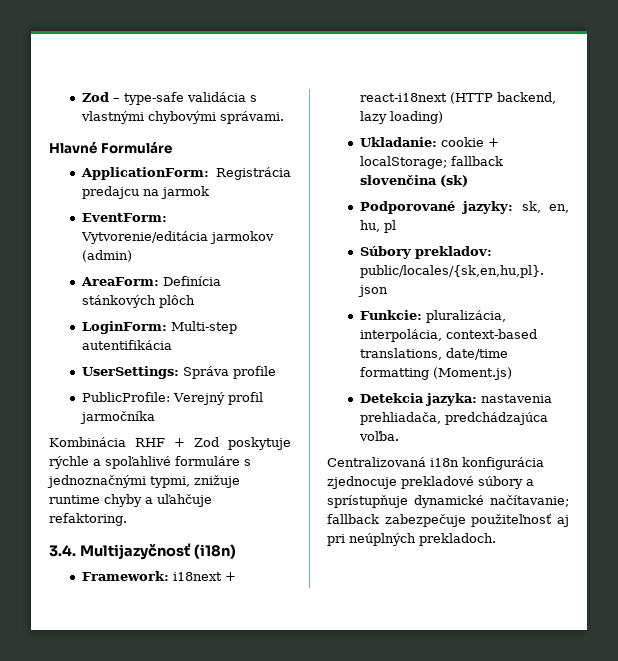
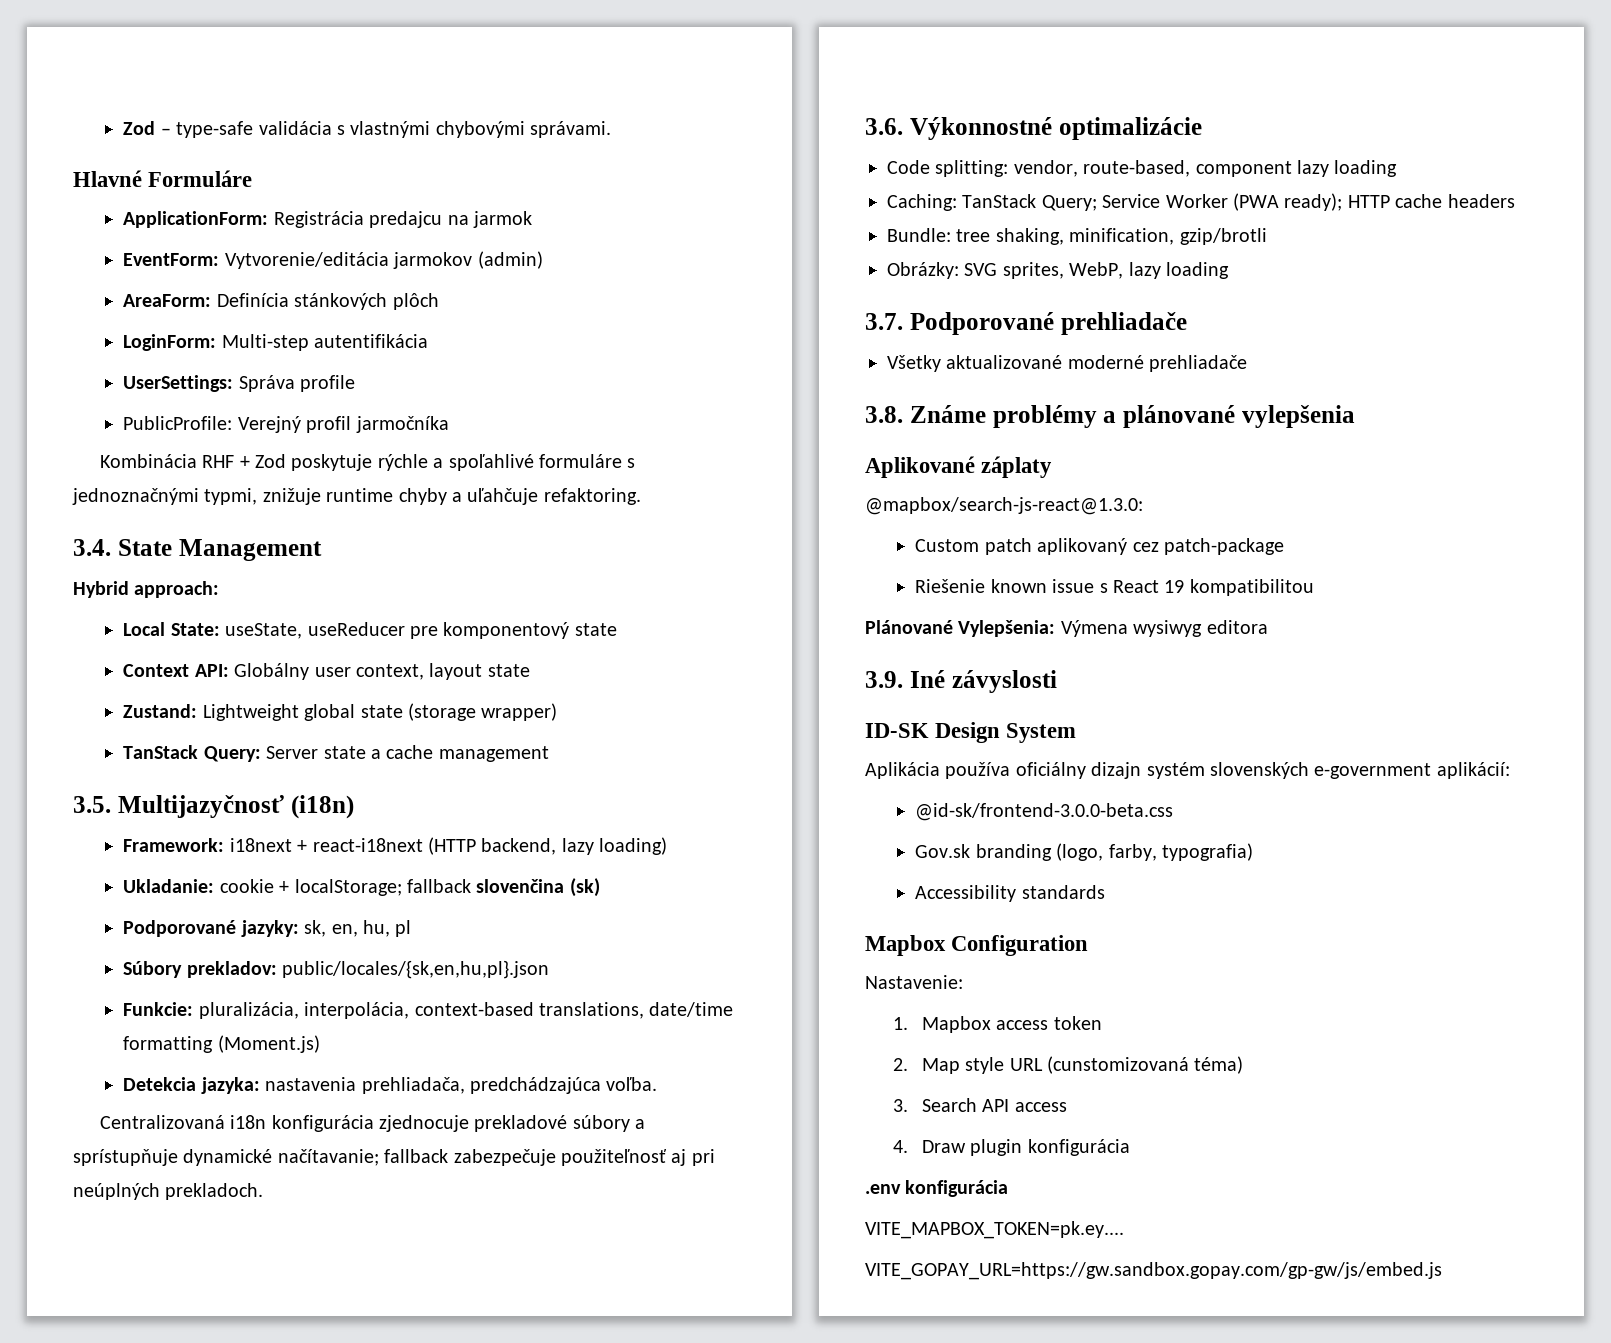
- 3.4. Multijazyčnosť (i18n)
+ 3.4. State Management
+ Hybrid approach:
+ Local State: useState, useReducer pre komponentový state
+ Context API: Globálny user context, layout state
+ Zustand: Lightweight global state (storage wrapper)
+ TanStack Query: Server state a cache management
+ 3.5. Multijazyčnosť (i18n)
+ 3.6. Výkonnostné optimalizácie
+ Code splitting: vendor, route-based, component lazy loading
+ Caching: TanStack Query; Service Worker (PWA ready); HTTP cache headers
+ Bundle: tree shaking, minification, gzip/brotli
+ Obrázky: SVG sprites, WebP, lazy loading
+ 3.7. Podporované prehliadače
+ Všetky aktualizované moderné prehliadače
+ 3.8. Známe problémy a plánované vylepšenia
+ Aplikované záplaty
+ @mapbox/search-js-react@1.3.0:
+ Custom patch aplikovaný cez patch-package
+ Riešenie known issue s React 19 kompatibilitou
+ Plánované Vylepšenia: Výmena wysiwyg editora
+ 3.9. Iné závyslosti
+ ID-SK Design System
+ Aplikácia používa oficiálny dizajn systém slovenských e-government aplikácií:
+ @id-sk/frontend-3.0.0-beta.css
+ Gov.sk branding (logo, farby, typografia)
+ Accessibility standards
+ Mapbox Configuration
+ Nastavenie:
+ 1. Mapbox access token
+ 2. Map style URL (cunstomizovaná téma)
+ 3. Search API access
+ 4. Draw plugin konfigurácia
+ .env konfigurácia
+ VITE_MAPBOX_TOKEN=pk.ey....
+ VITE_GOPAY_URL=https://gw.sandbox.gopay.com/gp-gw/js/embed.js

